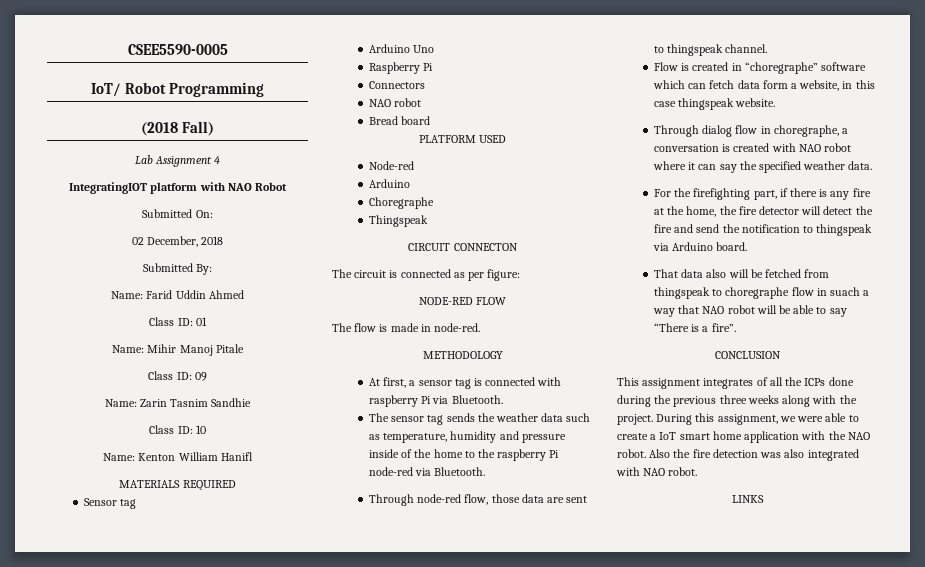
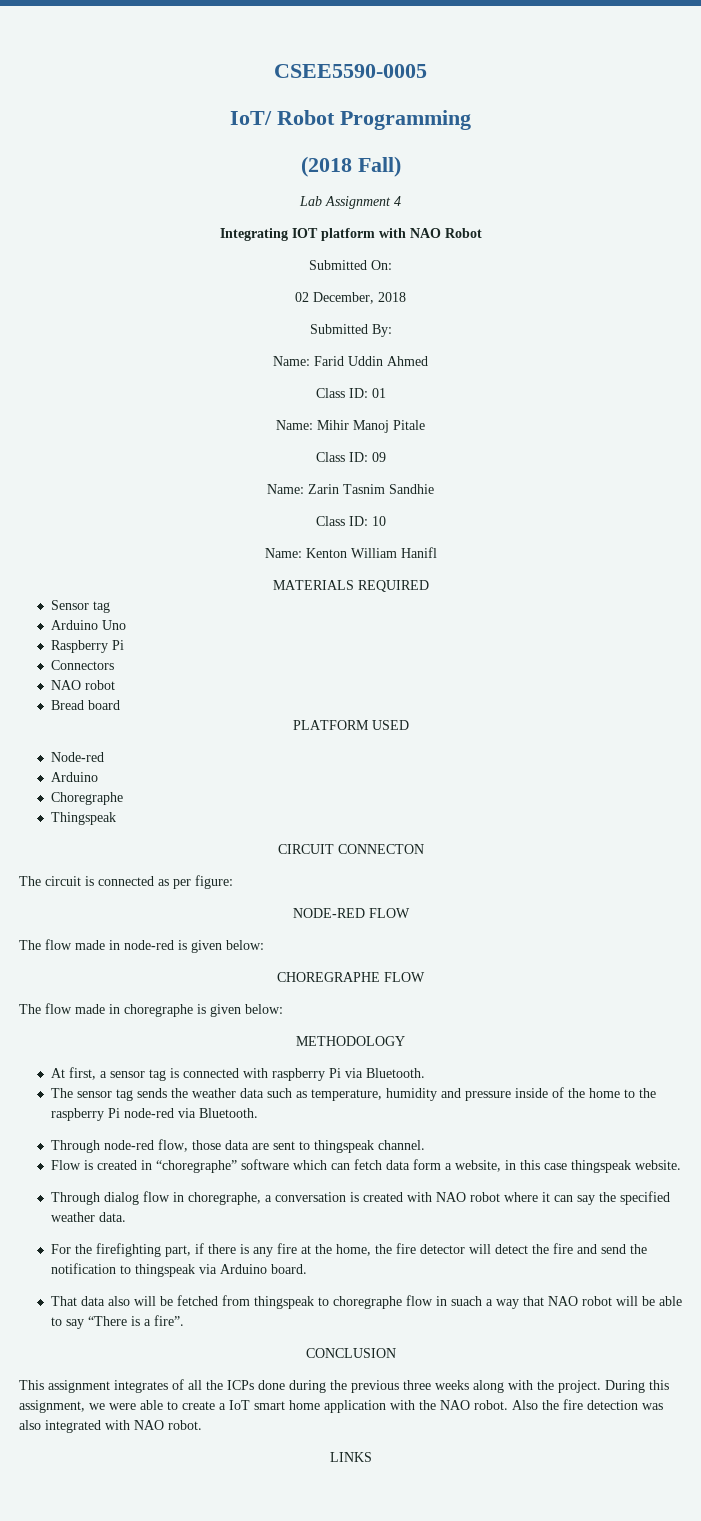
- IntegratingIOT platform with NAO Robot
+ Integrating IOT platform with NAO Robot
- The flow is made in node-red.
+ The flow made in node-red is given below:
+ CHOREGRAPHE FLOW
+ The flow made in choregraphe is given below:

